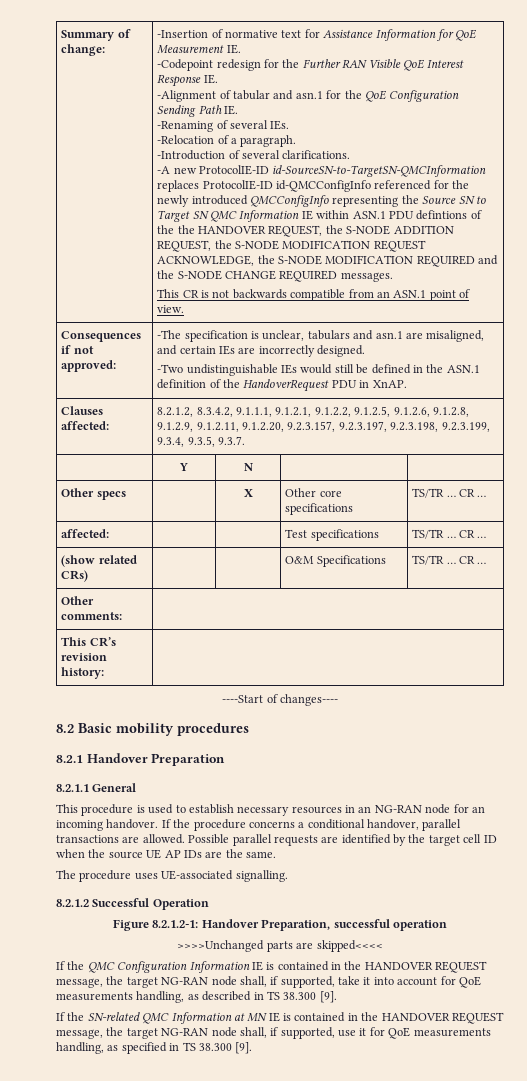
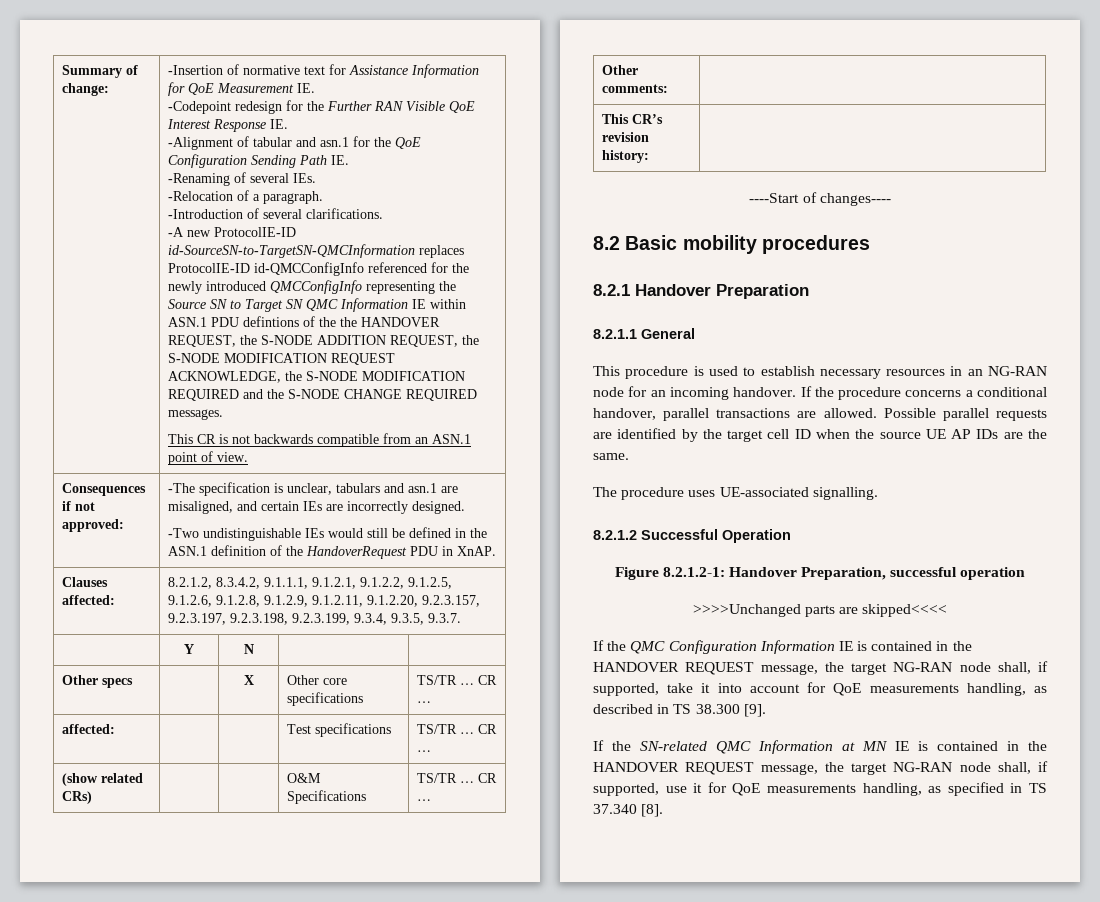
- If the SN-related QMC Information at MN IE is contained in the HANDOVER REQUEST message, the target NG-RAN node shall, if supported, use it for QoE measurements handling, as specified in TS 38.300 [9].
+ If the SN-related QMC Information at MN IE is contained in the HANDOVER REQUEST message, the target NG-RAN node shall, if supported, use it for QoE measurements handling, as specified in TS 37.340 [8].

